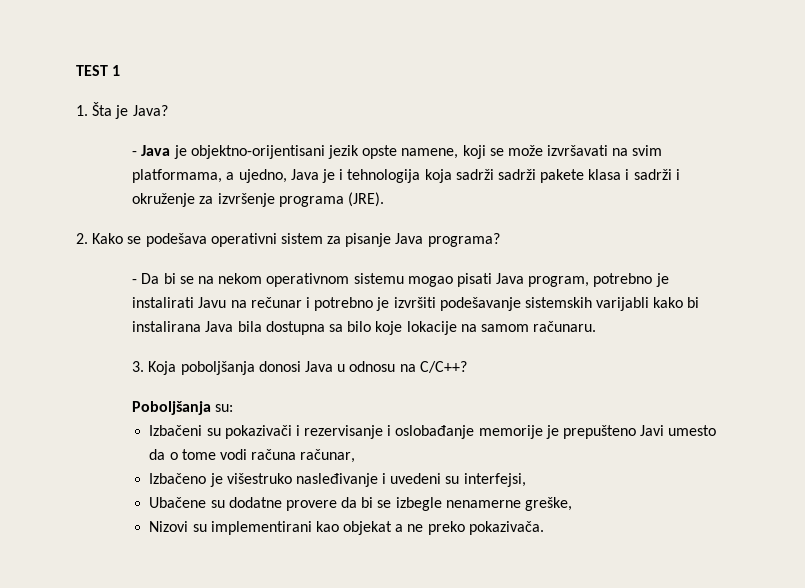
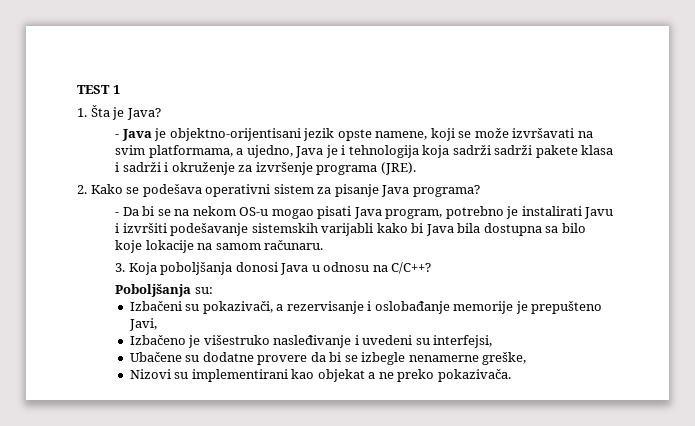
- - Da bi se na nekom operativnom sistemu mogao pisati Java program, potrebno je instalirati Javu na rečunar i potrebno je izvršiti podešavanje sistemskih varijabli kako bi instalirana Java bila dostupna sa bilo koje lokacije na samom računaru.
+ - Da bi se na nekom OS-u mogao pisati Java program, potrebno je instalirati Javu i izvršiti podešavanje sistemskih varijabli kako bi Java bila dostupna sa bilo koje lokacije na samom računaru.
- Izbačeni su pokazivači i rezervisanje i oslobađanje memorije je prepušteno Javi umesto da o tome vodi računa računar,
+ Izbačeni su pokazivači, a rezervisanje i oslobađanje memorije je prepušteno Javi,

